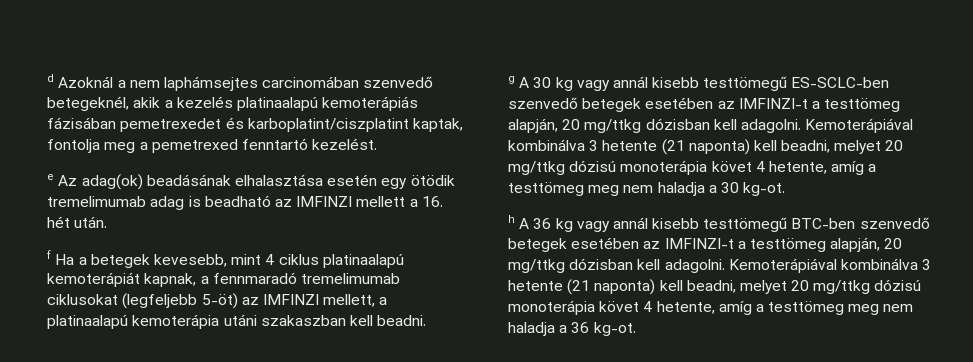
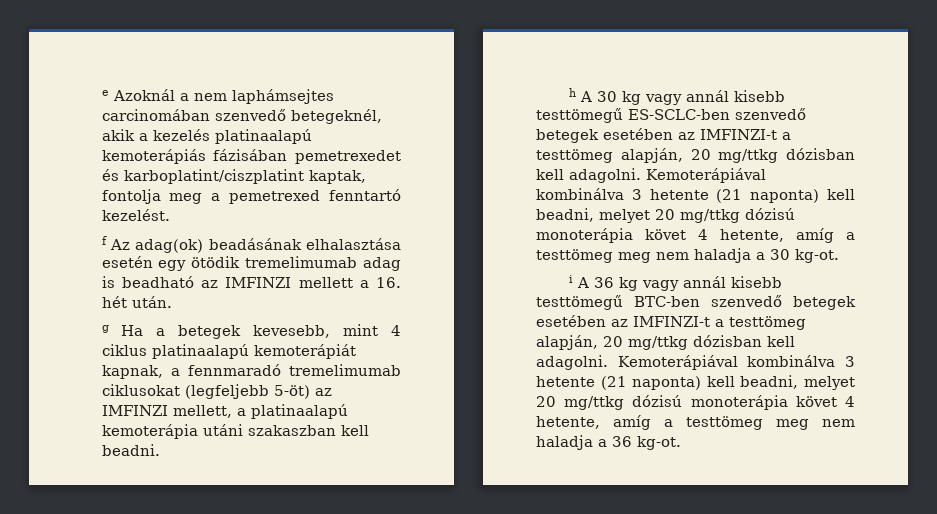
- d Azoknál a nem laphámsejtes carcinomában szenvedő betegeknél, akik a kezelés platinaalapú kemoterápiás fázisában pemetrexedet és karboplatint/ciszplatint kaptak, fontolja meg a pemetrexed fenntartó kezelést.
+ e Azoknál a nem laphámsejtes carcinomában szenvedő betegeknél, akik a kezelés platinaalapú kemoterápiás fázisában pemetrexedet és karboplatint/ciszplatint kaptak, fontolja meg a pemetrexed fenntartó kezelést.
- e Az adag(ok) beadásának elhalasztása esetén egy ötödik tremelimumab adag is beadható az IMFINZI mellett a 16. hét után.
+ f Az adag(ok) beadásának elhalasztása esetén egy ötödik tremelimumab adag is beadható az IMFINZI mellett a 16. hét után.
- f Ha a betegek kevesebb, mint 4 ciklus platinaalapú kemoterápiát kapnak, a fennmaradó tremelimumab ciklusokat (legfeljebb 5-öt) az IMFINZI mellett, a platinaalapú kemoterápia utáni szakaszban kell beadni.
+ g Ha a betegek kevesebb, mint 4 ciklus platinaalapú kemoterápiát kapnak, a fennmaradó tremelimumab ciklusokat (legfeljebb 5-öt) az IMFINZI mellett, a platinaalapú kemoterápia utáni szakaszban kell beadni.
- g A 30 kg vagy annál kisebb testtömegű ES-SCLC-ben szenvedő betegek esetében az IMFINZI-t a testtömeg alapján, 20 mg/ttkg dózisban kell adagolni.
+ h A 30 kg vagy annál kisebb testtömegű ES-SCLC-ben szenvedő betegek esetében az IMFINZI-t a testtömeg alapján, 20 mg/ttkg dózisban kell adagolni.
- h A 36 kg vagy annál kisebb testtömegű BTC-ben szenvedő betegek esetében az IMFINZI-t a testtömeg alapján, 20 mg/ttkg dózisban kell adagolni.
+ i A 36 kg vagy annál kisebb testtömegű BTC-ben szenvedő betegek esetében az IMFINZI-t a testtömeg alapján, 20 mg/ttkg dózisban kell adagolni.

